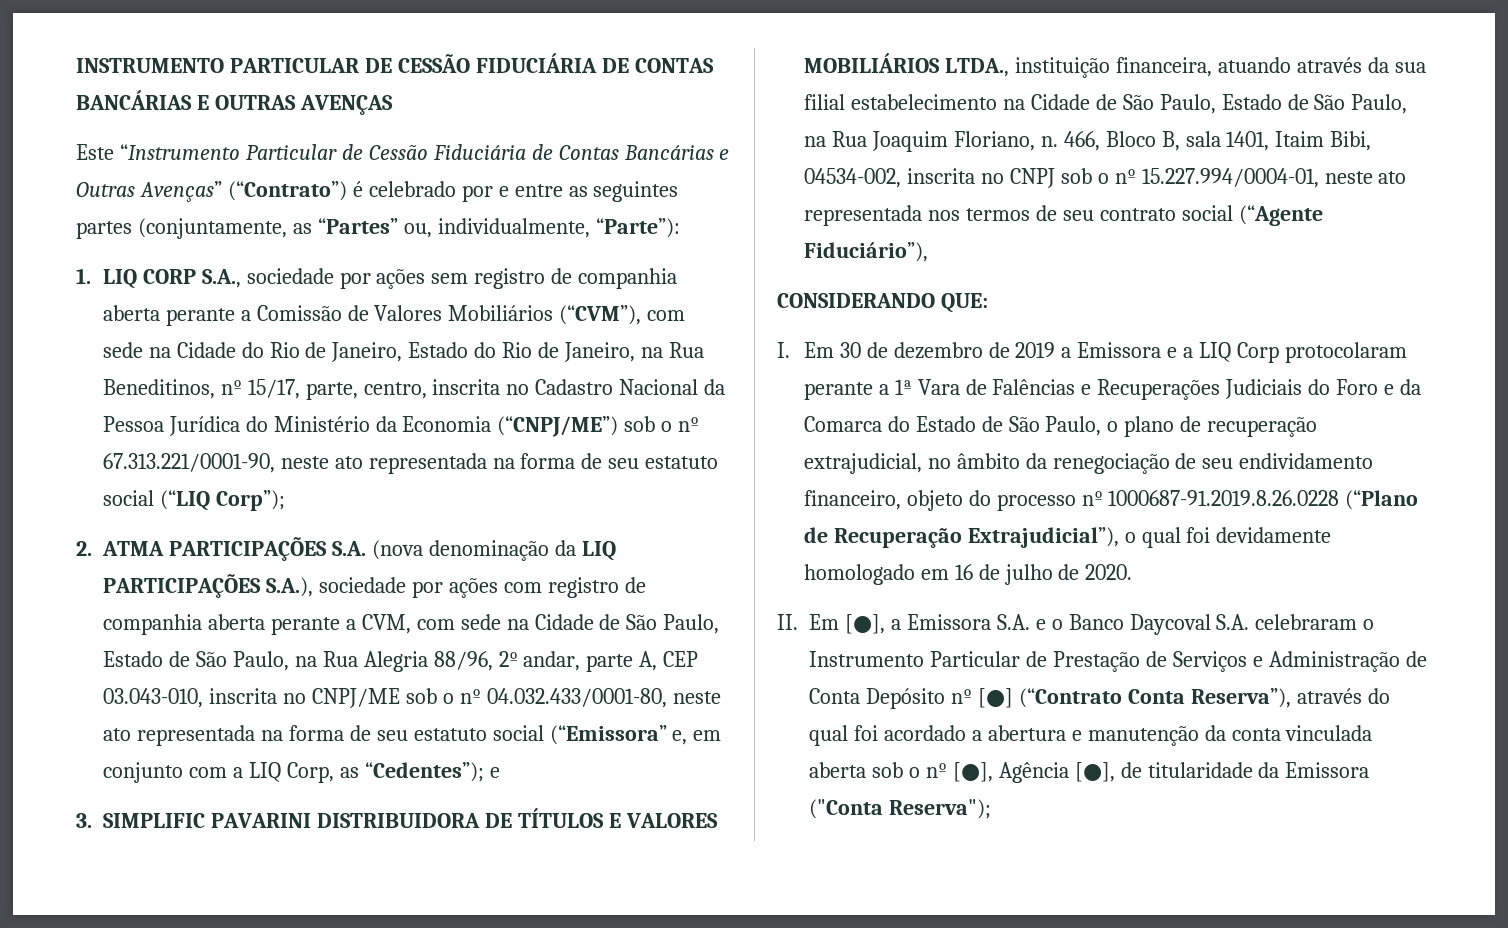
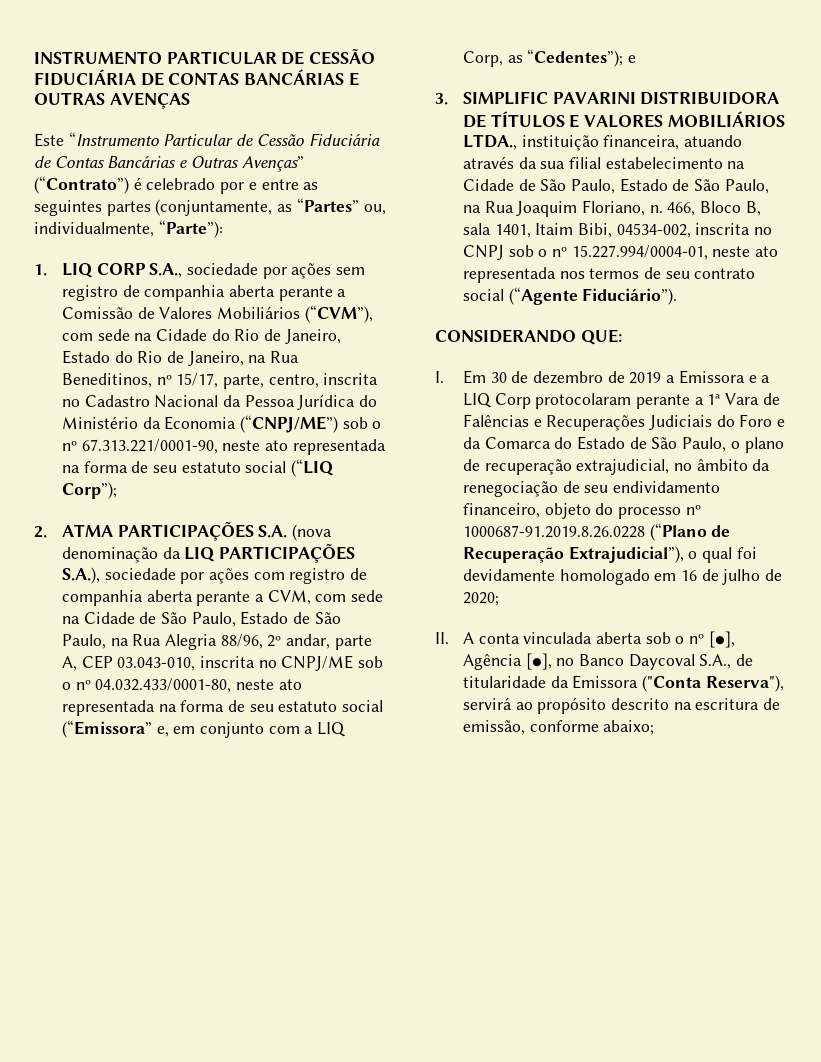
- 466, Bloco B, sala 1401, Itaim Bibi, 04534-002, inscrita no CNPJ sob o nº 15.227.994/0004-01, neste ato representada nos termos de seu contrato social (“Agente Fiduciário”),
+ 466, Bloco B, sala 1401, Itaim Bibi, 04534-002, inscrita no CNPJ sob o nº 15.227.994/0004-01, neste ato representada nos termos de seu contrato social (“Agente Fiduciário”).
- I. Em 30 de dezembro de 2019 a Emissora e a LIQ Corp protocolaram perante a 1ª Vara de Falências e Recuperações Judiciais do Foro e da Comarca do Estado de São Paulo, o plano de recuperação extrajudicial, no âmbito da renegociação de seu endividamento financeiro, objeto do processo nº 1000687-91.2019.8.26.0228 (“Plano de Recuperação Extrajudicial”), o qual foi devidamente homologado em 16 de julho de 2020.
+ I. Em 30 de dezembro de 2019 a Emissora e a LIQ Corp protocolaram perante a 1ª Vara de Falências e Recuperações Judiciais do Foro e da Comarca do Estado de São Paulo, o plano de recuperação extrajudicial, no âmbito da renegociação de seu endividamento financeiro, objeto do processo nº 1000687-91.2019.8.26.0228 (“Plano de Recuperação Extrajudicial”), o qual foi devidamente homologado em 16 de julho de 2020;
- II. Em [●], a Emissora S.A. e o Banco Daycoval S.A. celebraram o Instrumento Particular de Prestação de Serviços e Administração de Conta Depósito nº [●] (“Contrato Conta Reserva”), através do qual foi acordado a abertura e manutenção da conta vinculada aberta sob o nº [●], Agência [●], de titularidade da Emissora ("Conta Reserva");
+ II. A conta vinculada aberta sob o nº [●], Agência [●], no Banco Daycoval S.A., de titularidade da Emissora ("Conta Reserva"), servirá ao propósito descrito na escritura de emissão, conforme abaixo;

